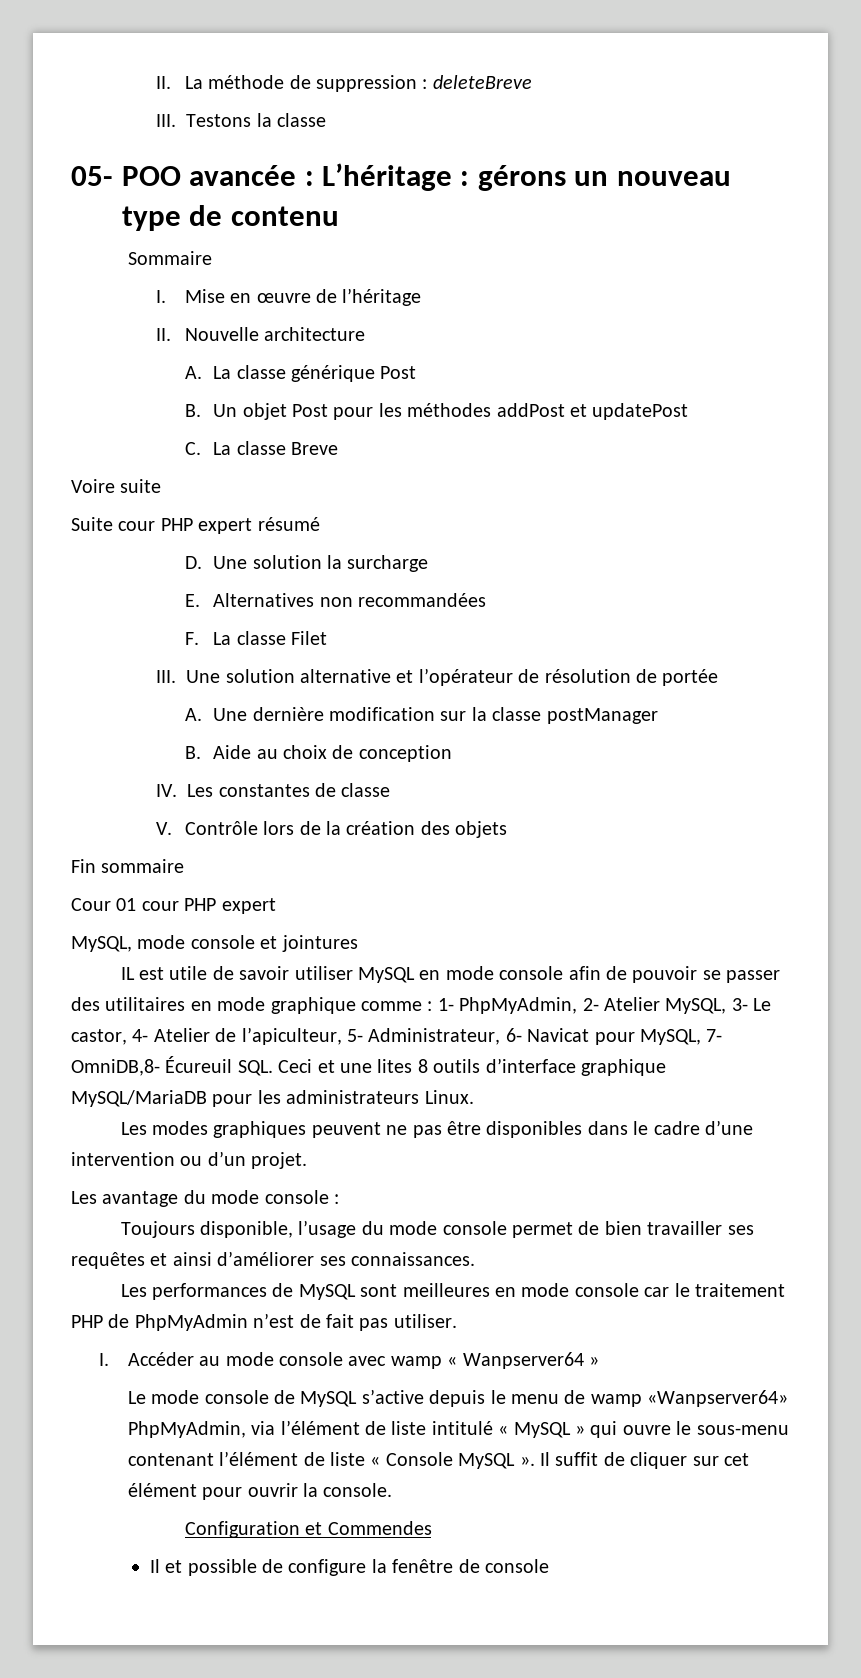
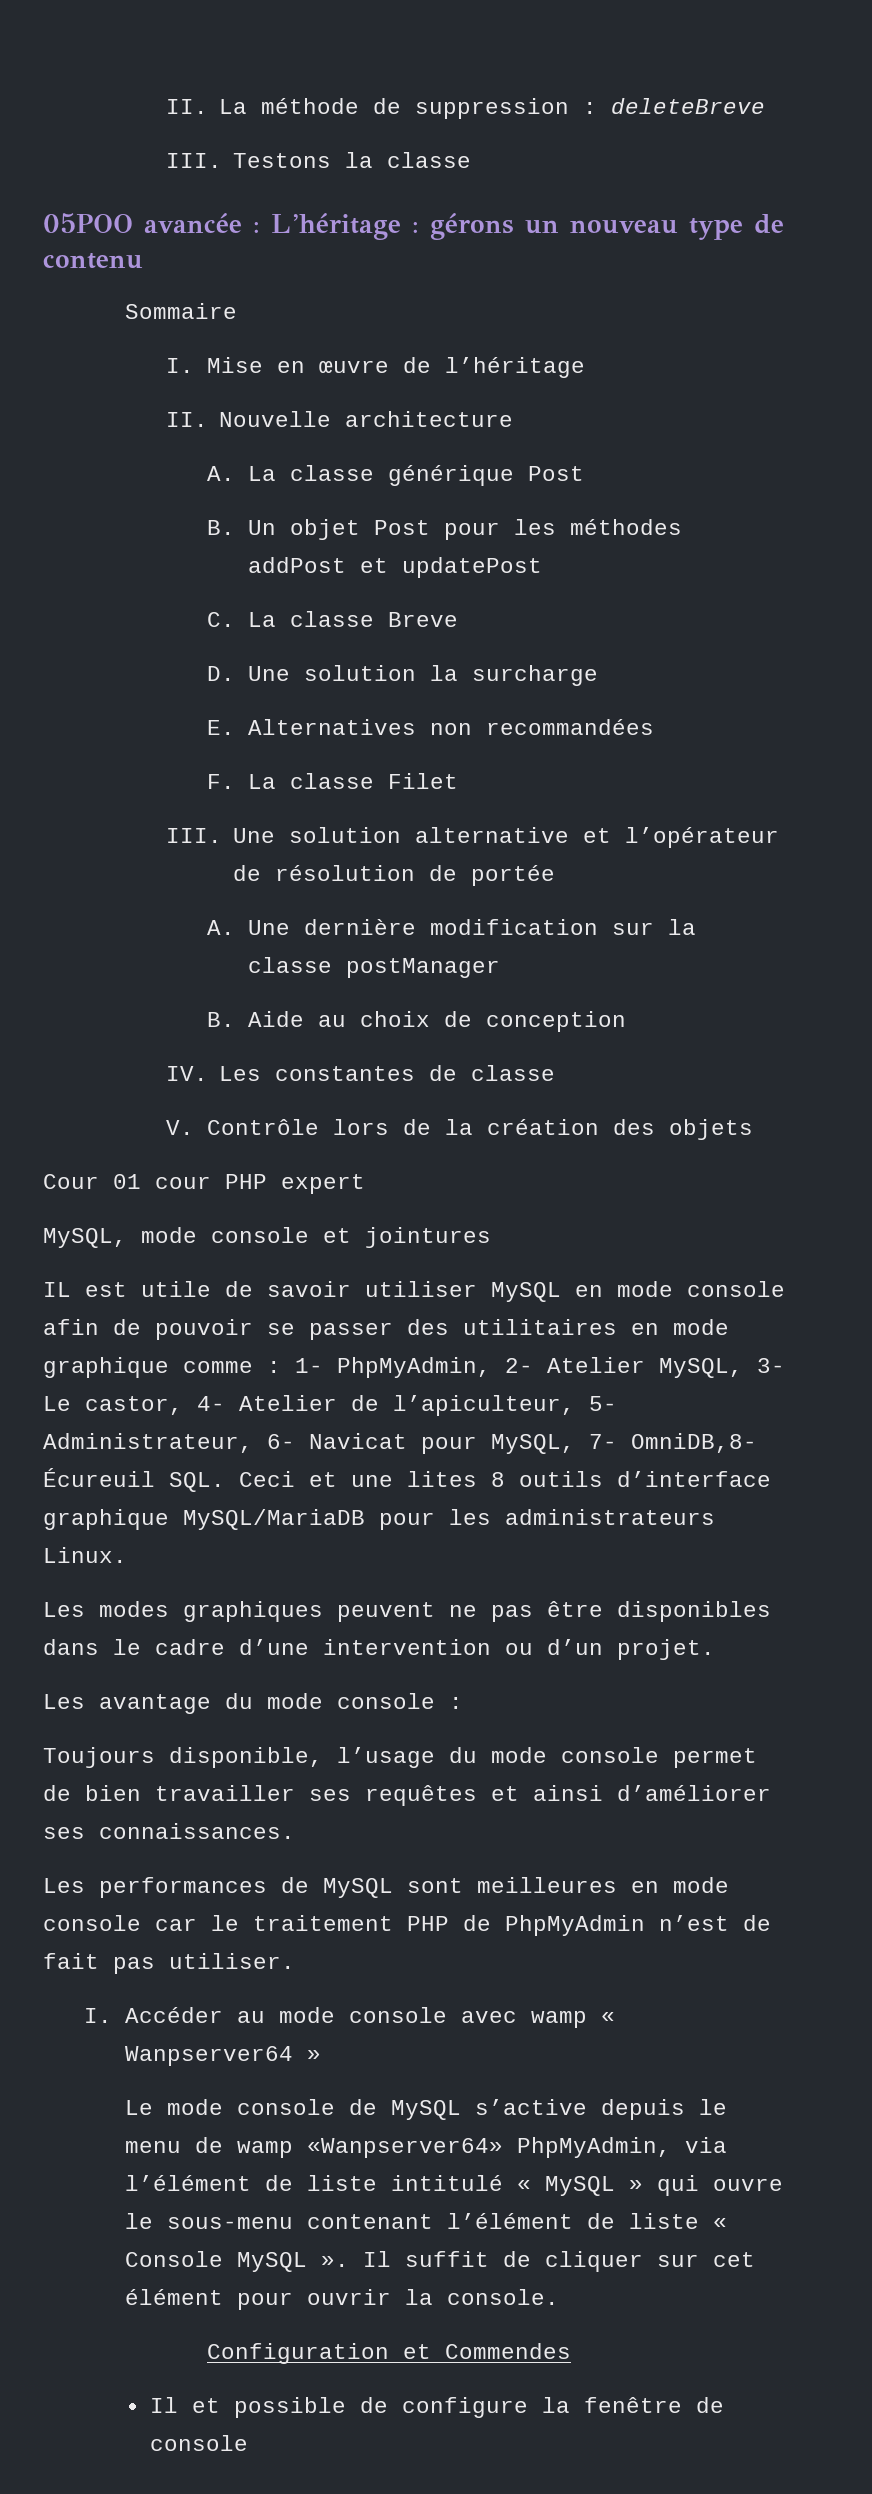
- 05- POO avancée : L’héritage : gérons un nouveau type de contenu
+ 05POO avancée : L’héritage : gérons un nouveau type de contenu
- Voire suite
- Suite cour PHP expert résumé
- Fin sommaire

